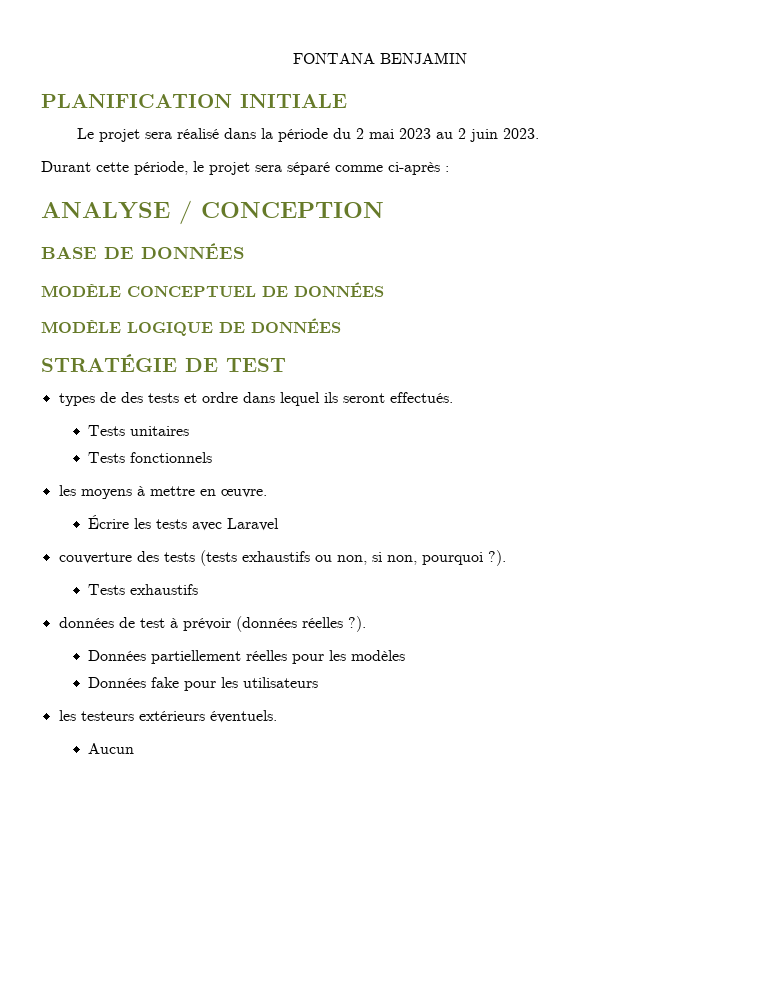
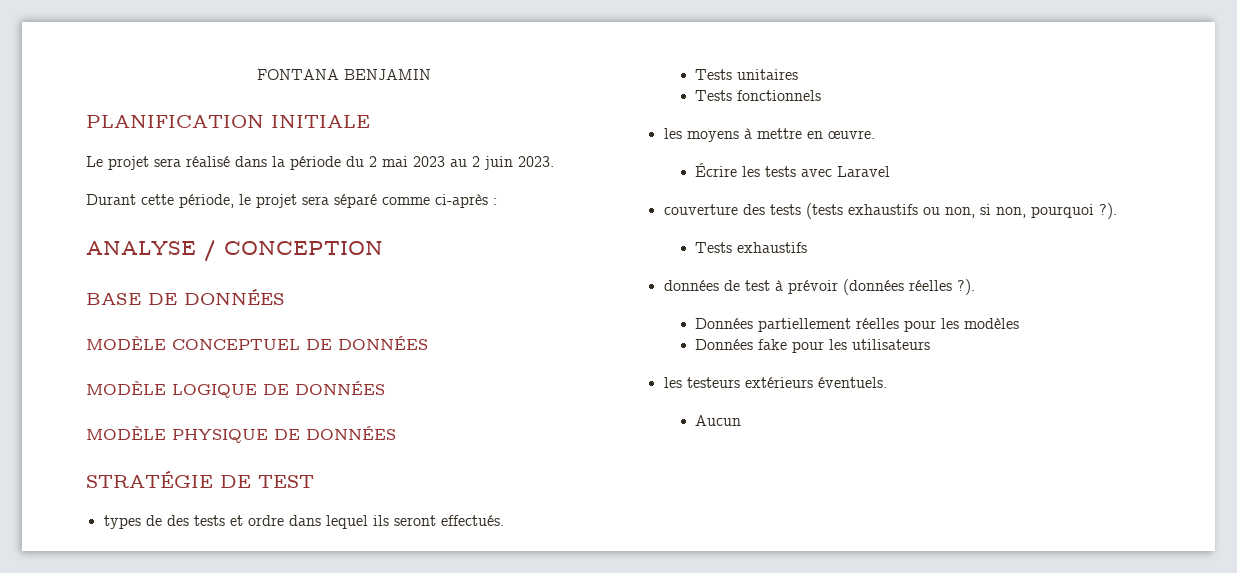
+ MODÈLE PHYSIQUE DE DONNÉES

